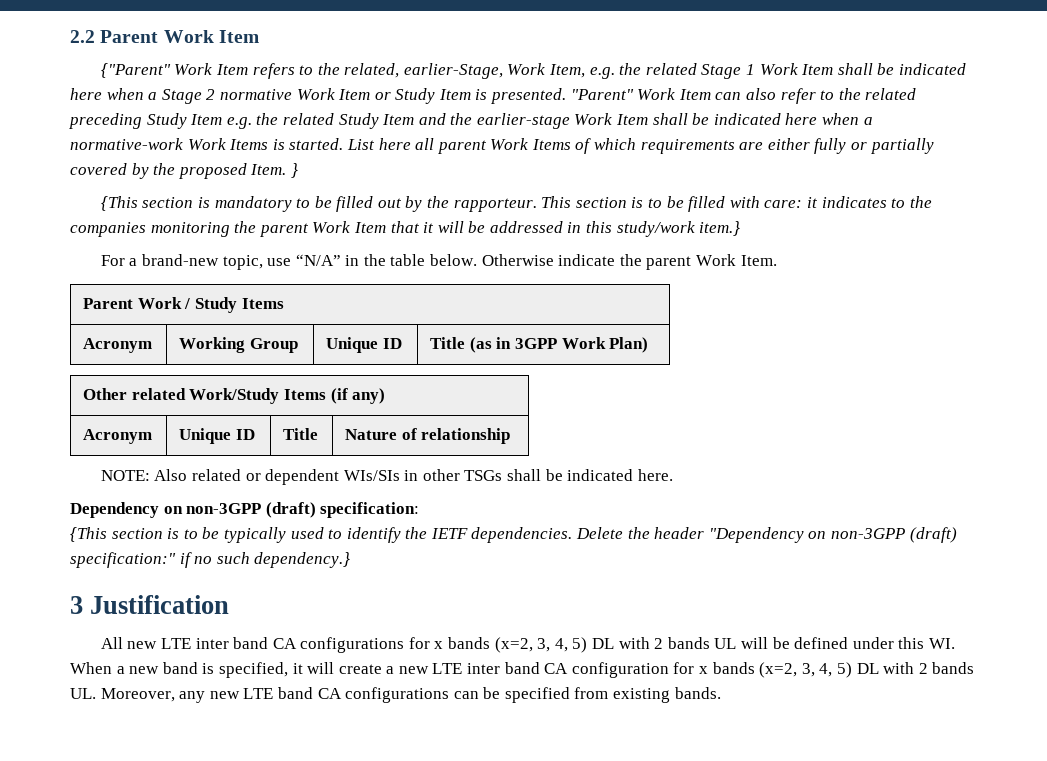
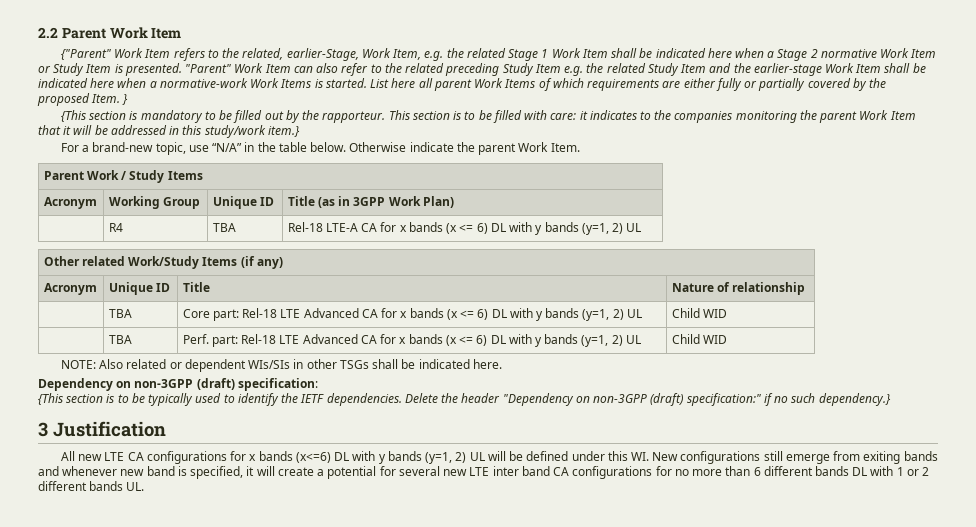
+ | R4 | TBA | Rel-18 LTE-A CA for x bands (x <= 6) DL with y bands (y=1, 2) UL
+ | TBA | Core part: Rel-18 LTE Advanced CA for x bands (x <= 6) DL with y bands (y=1, 2) UL | Child WID
+ | TBA | Perf. part: Rel-18 LTE Advanced CA for x bands (x <= 6) DL with y bands (y=1, 2) UL | Child WID
- All new LTE inter band CA configurations for x bands (x=2, 3, 4, 5) DL with 2 bands UL will be defined under this WI. When a new band is specified, it will create a new LTE inter band CA configuration for x bands (x=2, 3, 4, 5) DL with 2 bands UL. Moreover, any new LTE band CA configurations can be specified from existing bands.
+ All new LTE CA configurations for x bands (x<=6) DL with y bands (y=1, 2) UL will be defined under this WI. New configurations still emerge from exiting bands and whenever new band is specified, it will create a potential for several new LTE inter band CA configurations for no more than 6 different bands DL with 1 or 2 different bands UL.

